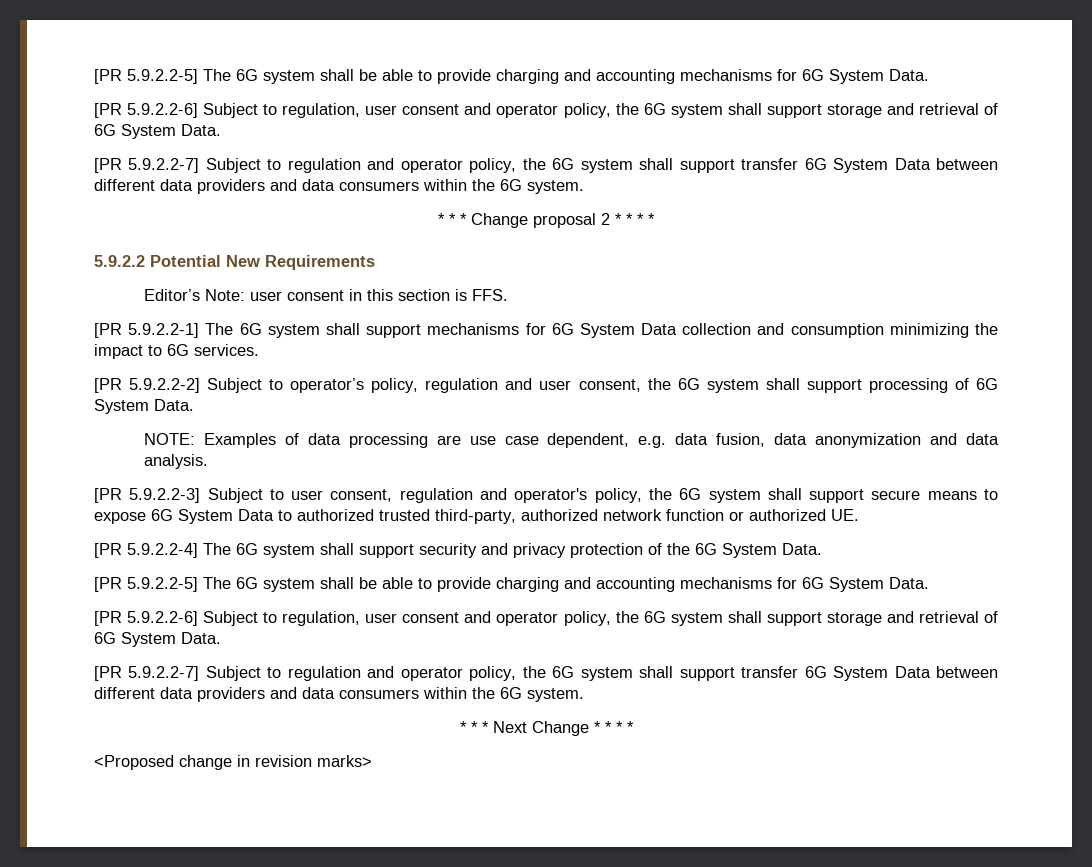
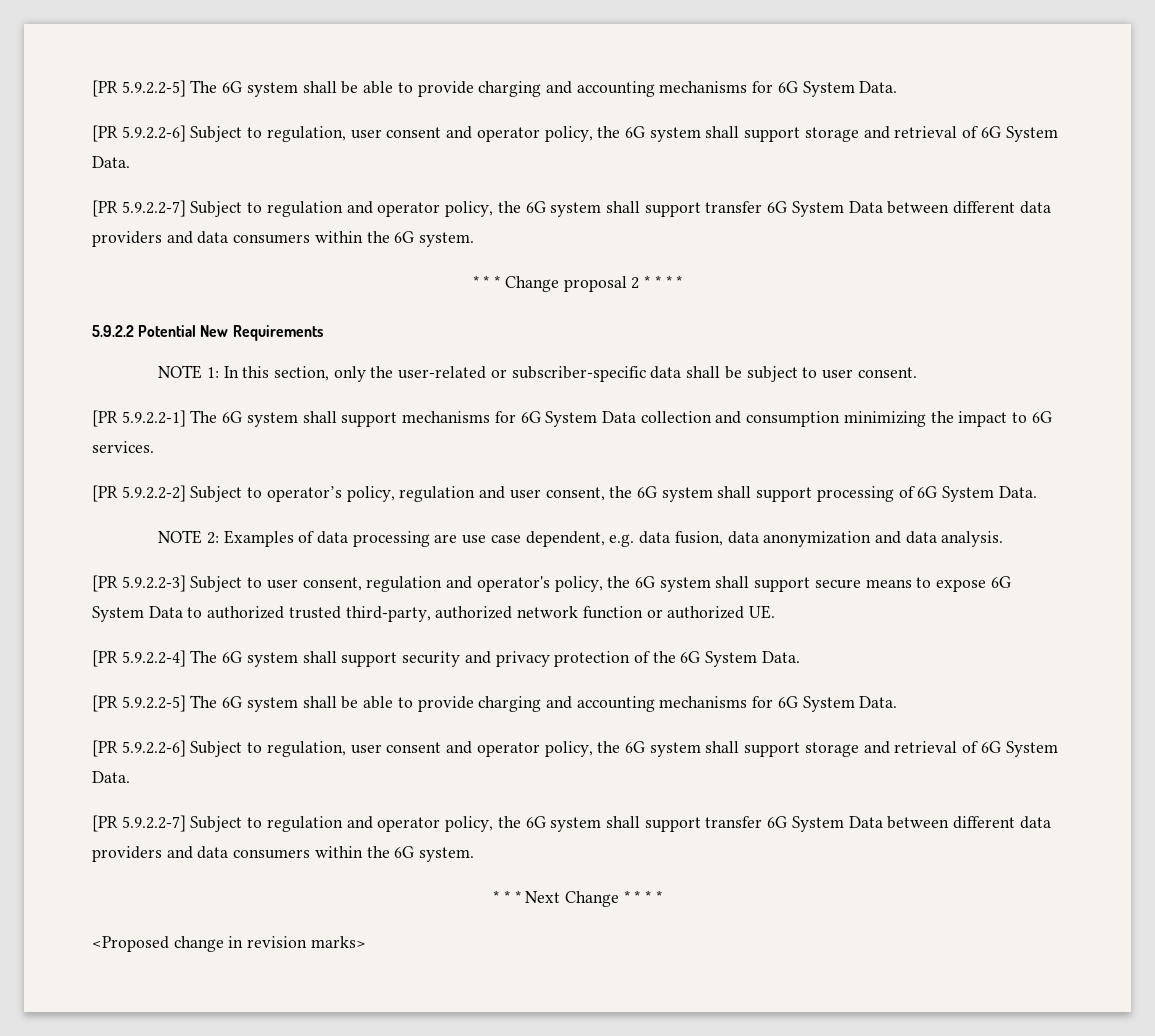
- Editor’s Note: user consent in this section is FFS.
+ NOTE 1: In this section, only the user-related or subscriber-specific data shall be subject to user consent.
- NOTE: Examples of data processing are use case dependent, e.g. data fusion, data anonymization and data analysis.
+ NOTE 2: Examples of data processing are use case dependent, e.g. data fusion, data anonymization and data analysis.

